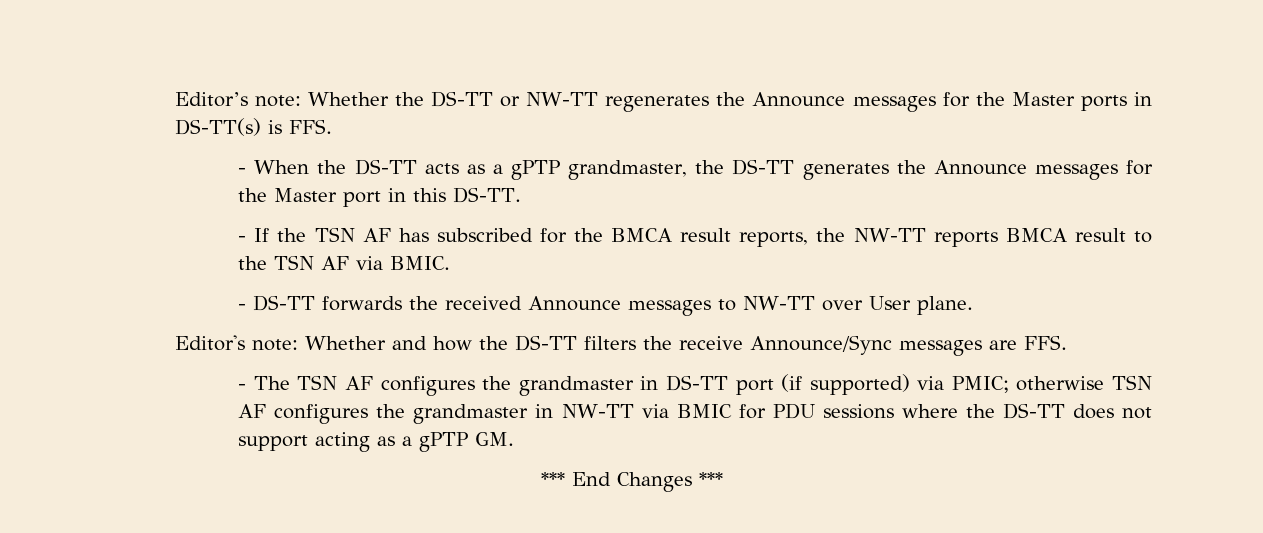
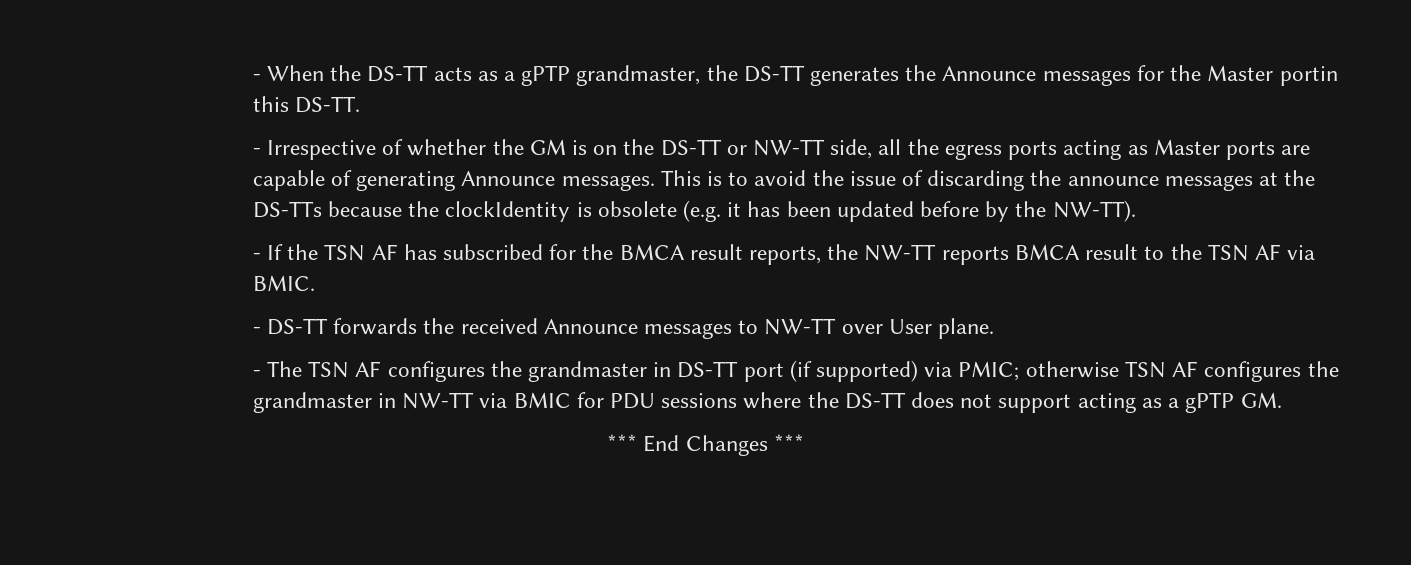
- Editor’s note: Whether the DS-TT or NW-TT regenerates the Announce messages for the Master ports in DS-TT(s) is FFS.
- - When the DS-TT acts as a gPTP grandmaster, the DS-TT generates the Announce messages for the Master port in this DS-TT.
+ - When the DS-TT acts as a gPTP grandmaster, the DS-TT generates the Announce messages for the Master portin this DS-TT.
+ - Irrespective of whether the GM is on the DS-TT or NW-TT side, all the egress ports acting as Master ports are capable of generating Announce messages. This is to avoid the issue of discarding the announce messages at the DS-TTs because the clockIdentity is obsolete (e.g. it has been updated before by the NW-TT).
- Editor's note: Whether and how the DS-TT filters the receive Announce/Sync messages are FFS.

